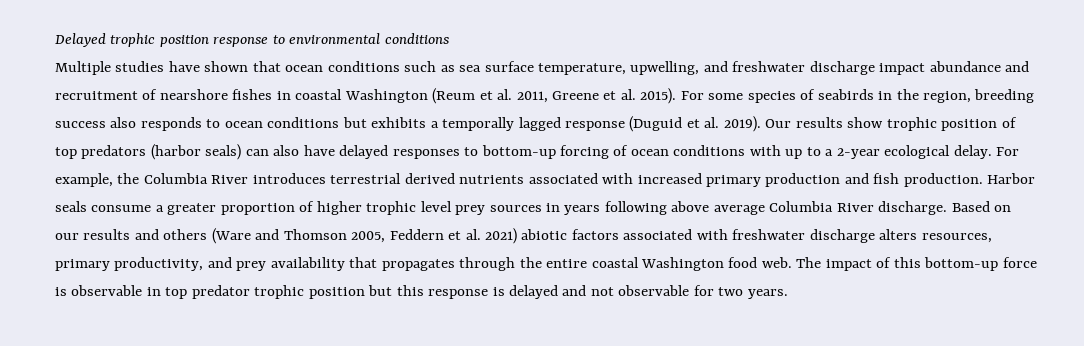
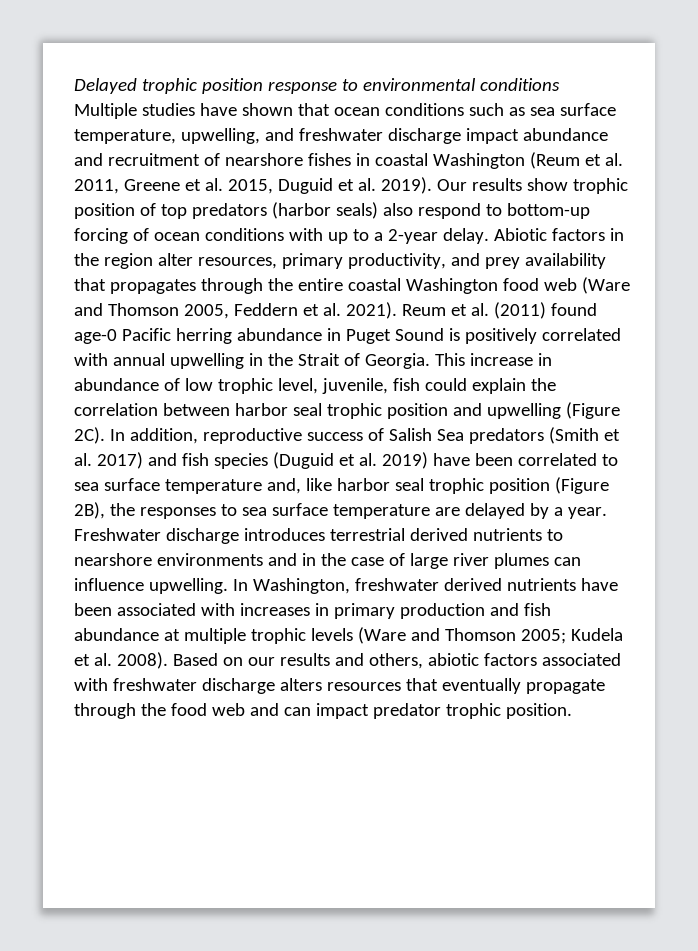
- Multiple studies have shown that ocean conditions such as sea surface temperature, upwelling, and freshwater discharge impact abundance and recruitment of nearshore fishes in coastal Washington (Reum et al. 2011, Greene et al. 2015). For some species of seabirds in the region, breeding success also responds to ocean conditions but exhibits a temporally lagged response (Duguid et al. 2019).
+ Multiple studies have shown that ocean conditions such as sea surface temperature, upwelling, and freshwater discharge impact abundance and recruitment of nearshore fishes in coastal Washington (Reum et al. 2011, Greene et al. 2015, Duguid et al. 2019).
- Our results show trophic position of top predators (harbor seals) can also have delayed responses to bottom-up forcing of ocean conditions with up to a 2-year ecological delay. For example, the Columbia River introduces terrestrial derived nutrients associated with increased primary production and fish production. Harbor seals consume a greater proportion of higher trophic level prey sources in years following above average Columbia River discharge. Based on our results and others (Ware and Thomson 2005, Feddern et al. 2021) abiotic factors associated with freshwater discharge alters resources, primary productivity, and prey availability that propagates through the entire coastal Washington food web. The impact of this bottom-up force is observable in top predator trophic position but this response is delayed and not observable for two years.
+ Our results show trophic position of top predators (harbor seals) also respond to bottom-up forcing of ocean conditions with up to a 2-year delay. Abiotic factors in the region alter resources, primary productivity, and prey availability that propagates through the entire coastal Washington food web (Ware and Thomson 2005, Feddern et al. 2021). Reum et al. (2011) found age-0 Pacific herring abundance in Puget Sound is positively correlated with annual upwelling in the Strait of Georgia. This increase in abundance of low trophic level, juvenile, fish could explain the correlation between harbor seal trophic position and upwelling (Figure 2C). In addition, reproductive success of Salish Sea predators (Smith et al. 2017) and fish species (Duguid et al. 2019) have been correlated to sea surface temperature and, like harbor seal trophic position (Figure 2B), the responses to sea surface temperature are delayed by a year. Freshwater discharge introduces terrestrial derived nutrients to nearshore environments and in the case of large river plumes can influence upwelling. In Washington, freshwater derived nutrients have been associated with increases in primary production and fish abundance at multiple trophic levels (Ware and Thomson 2005; Kudela et al. 2008). Based on our results and others, abiotic factors associated with freshwater discharge alters resources that eventually propagate through the food web and can impact predator trophic position.

